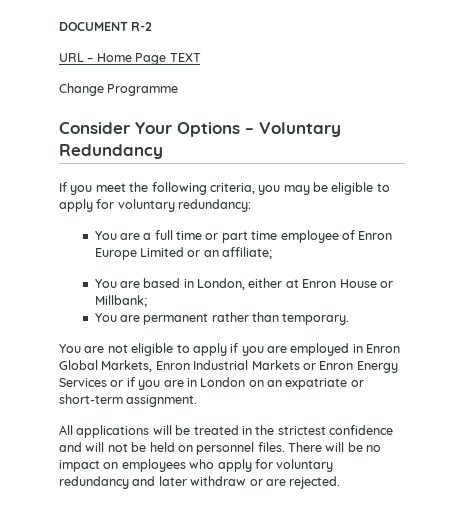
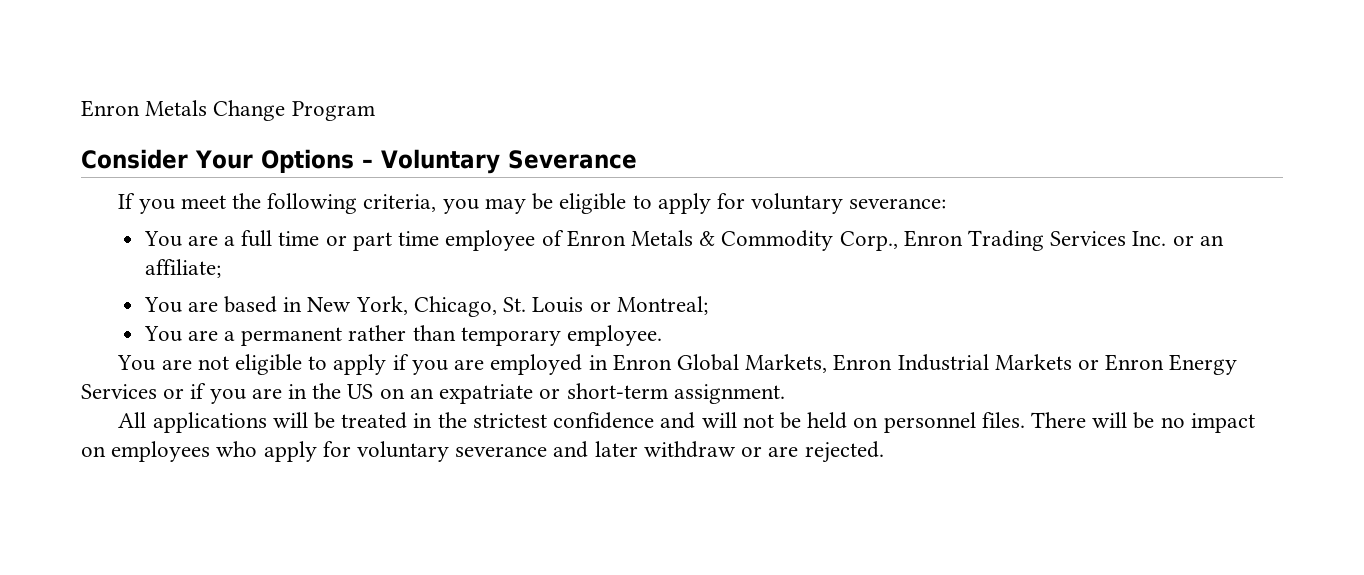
- DOCUMENT R-2
- URL – Home Page TEXT
- Change Programme
+ Enron Metals Change Program
- Consider Your Options – Voluntary Redundancy
+ Consider Your Options – Voluntary Severance
- If you meet the following criteria, you may be eligible to apply for voluntary redundancy:
+ If you meet the following criteria, you may be eligible to apply for voluntary severance:
- You are a full time or part time employee of Enron Europe Limited or an affiliate;
+ You are a full time or part time employee of Enron Metals & Commodity Corp., Enron Trading Services Inc. or an affiliate;
- You are based in London, either at Enron House or Millbank;
- You are permanent rather than temporary.
+ You are based in New York, Chicago, St. Louis or Montreal;
+ You are a permanent rather than temporary employee.
- You are not eligible to apply if you are employed in Enron Global Markets, Enron Industrial Markets or Enron Energy Services or if you are in London on an expatriate or short-term assignment.
+ You are not eligible to apply if you are employed in Enron Global Markets, Enron Industrial Markets or Enron Energy Services or if you are in the US on an expatriate or short-term assignment.
- There will be no impact on employees who apply for voluntary redundancy and later withdraw or are rejected.
+ There will be no impact on employees who apply for voluntary severance and later withdraw or are rejected.

